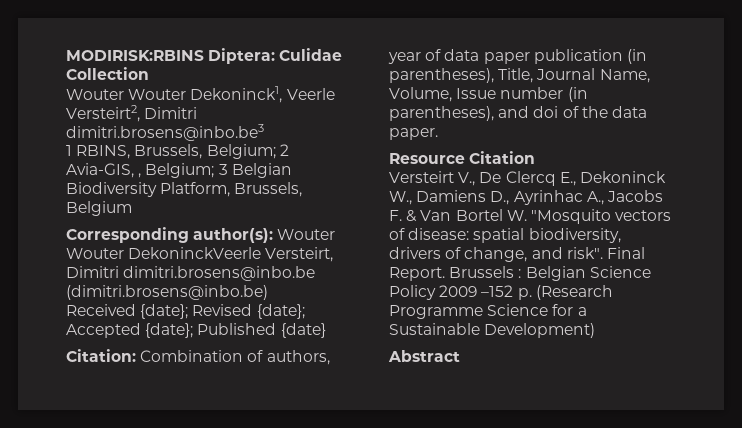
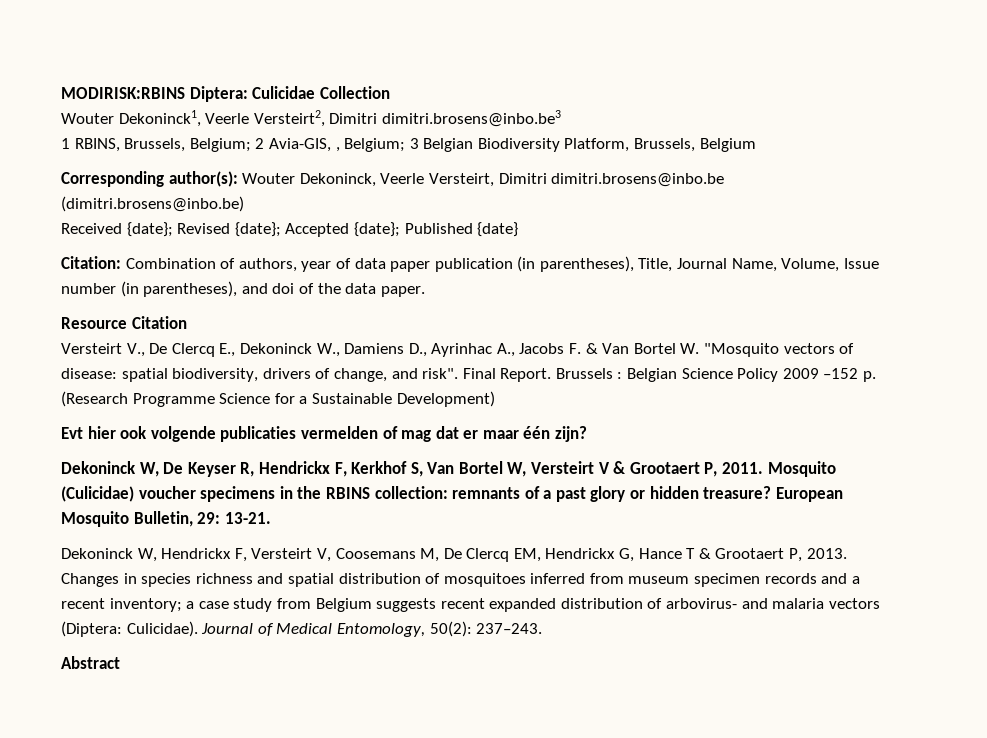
- MODIRISK:RBINS Diptera: Culidae Collection
+ MODIRISK:RBINS Diptera: Culicidae Collection
- Wouter Wouter Dekoninck1, Veerle Versteirt2, Dimitri dimitri.brosens@inbo.be3
+ Wouter Dekoninck1, Veerle Versteirt2, Dimitri dimitri.brosens@inbo.be3
- Corresponding author(s): Wouter Wouter DekoninckVeerle Versteirt, Dimitri dimitri.brosens@inbo.be (dimitri.brosens@inbo.be)
+ Corresponding author(s): Wouter Dekoninck, Veerle Versteirt, Dimitri dimitri.brosens@inbo.be (dimitri.brosens@inbo.be)
+ Evt hier ook volgende publicaties vermelden of mag dat er maar één zijn?
+ Dekoninck W, De Keyser R, Hendrickx F, Kerkhof S, Van Bortel W, Versteirt V & Grootaert P, 2011. Mosquito (Culicidae) voucher specimens in the RBINS collection: remnants of a past glory or hidden treasure? European Mosquito Bulletin, 29: 13-21.
+ Dekoninck W, Hendrickx F, Versteirt V, Coosemans M, De Clercq EM, Hendrickx G, Hance T & Grootaert P, 2013. Changes in species richness and spatial distribution of mosquitoes inferred from museum specimen records and a recent inventory; a case study from Belgium suggests recent expanded distribution of arbovirus- and malaria vectors (Diptera: Culicidae). Journal of Medical Entomology, 50(2): 237–243.

